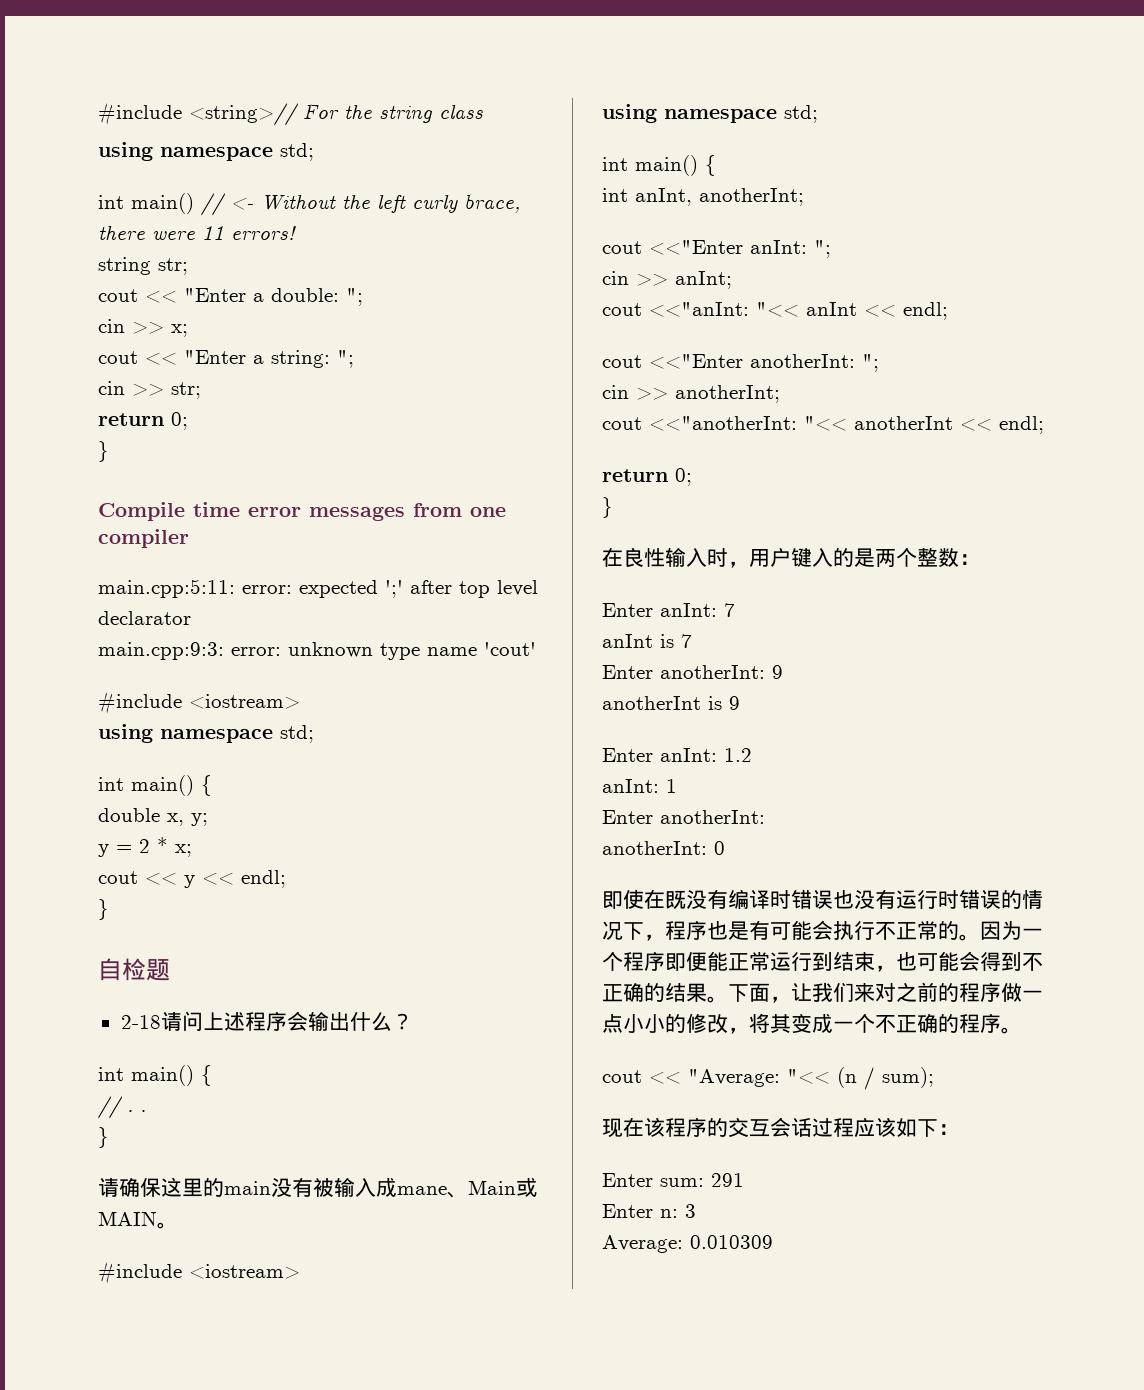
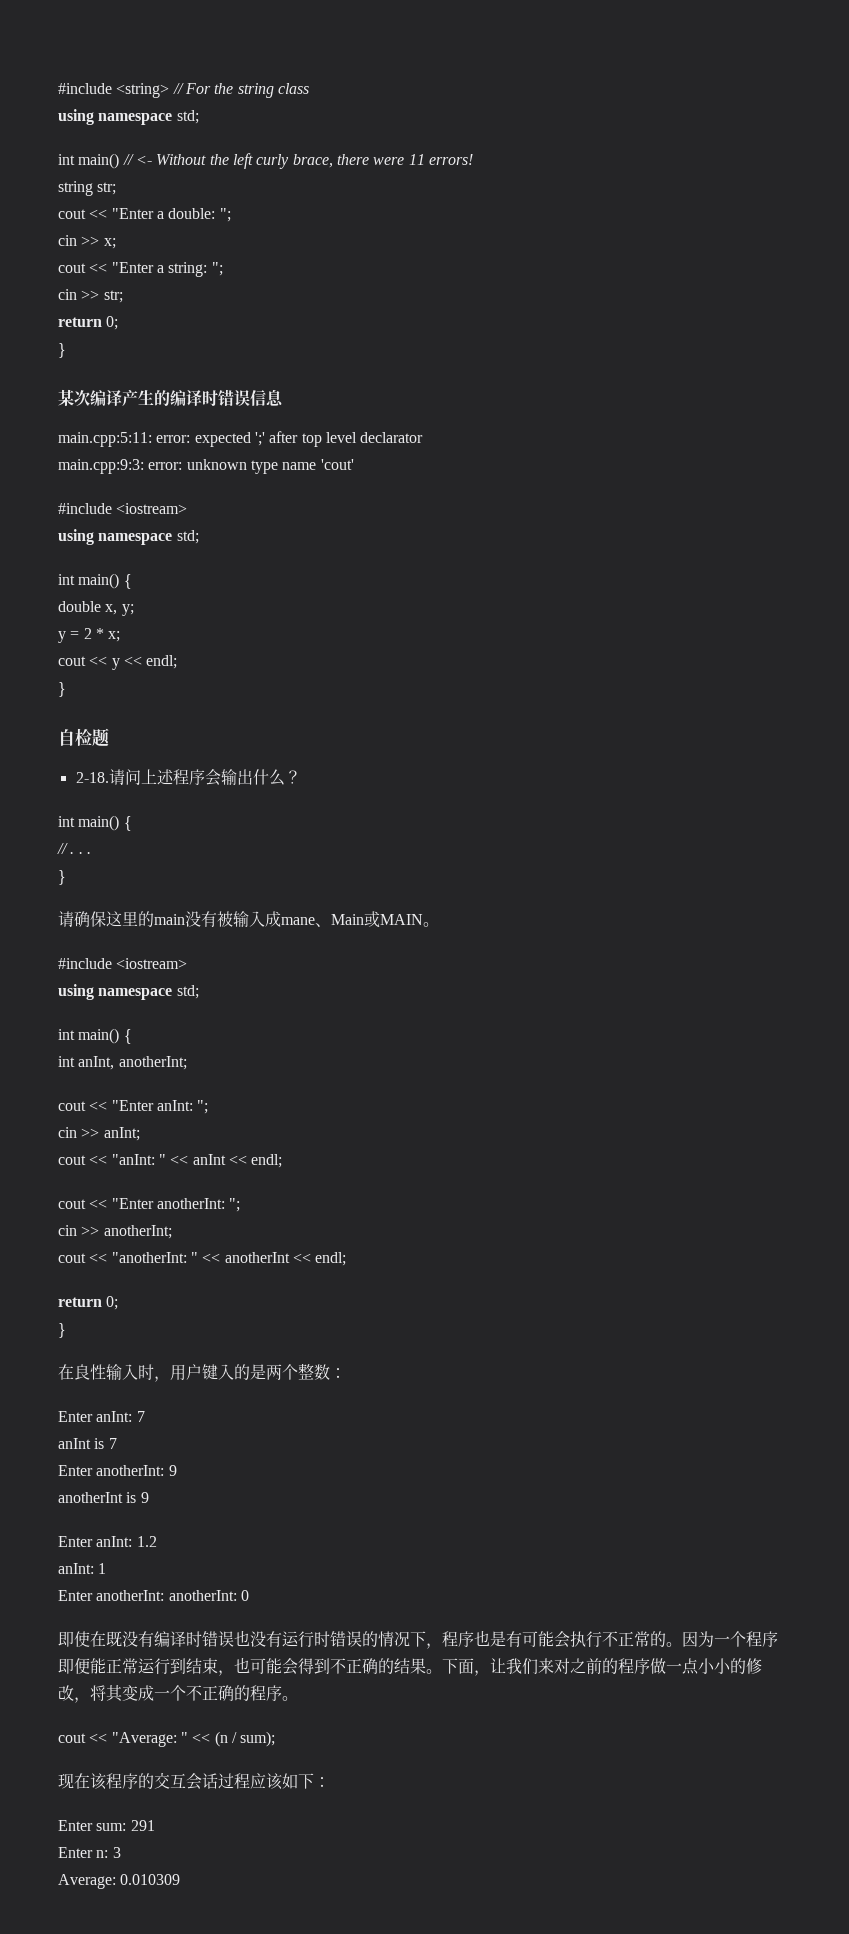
- #include <string>// For the string class
+ #include <string> // For the string class
- Compile time error messages from one compiler
+ 某次编译产生的编译时错误信息
- 2-18请问上述程序会输出什么？
+ 2-18.请问上述程序会输出什么？
- // . .
+ // . . .
- cout <<"Enter anInt: ";
+ cout << "Enter anInt: ";
- cout <<"anInt: "<< anInt << endl;
+ cout << "anInt: " << anInt << endl;
- cout <<"Enter anotherInt: ";
+ cout << "Enter anotherInt: ";
- cout <<"anotherInt: "<< anotherInt << endl;
+ cout << "anotherInt: " << anotherInt << endl;
  anInt: 1
- Enter anotherInt:
- anotherInt: 0
+ Enter anotherInt: anotherInt: 0
- cout << "Average: "<< (n / sum);
+ cout << "Average: " << (n / sum);

